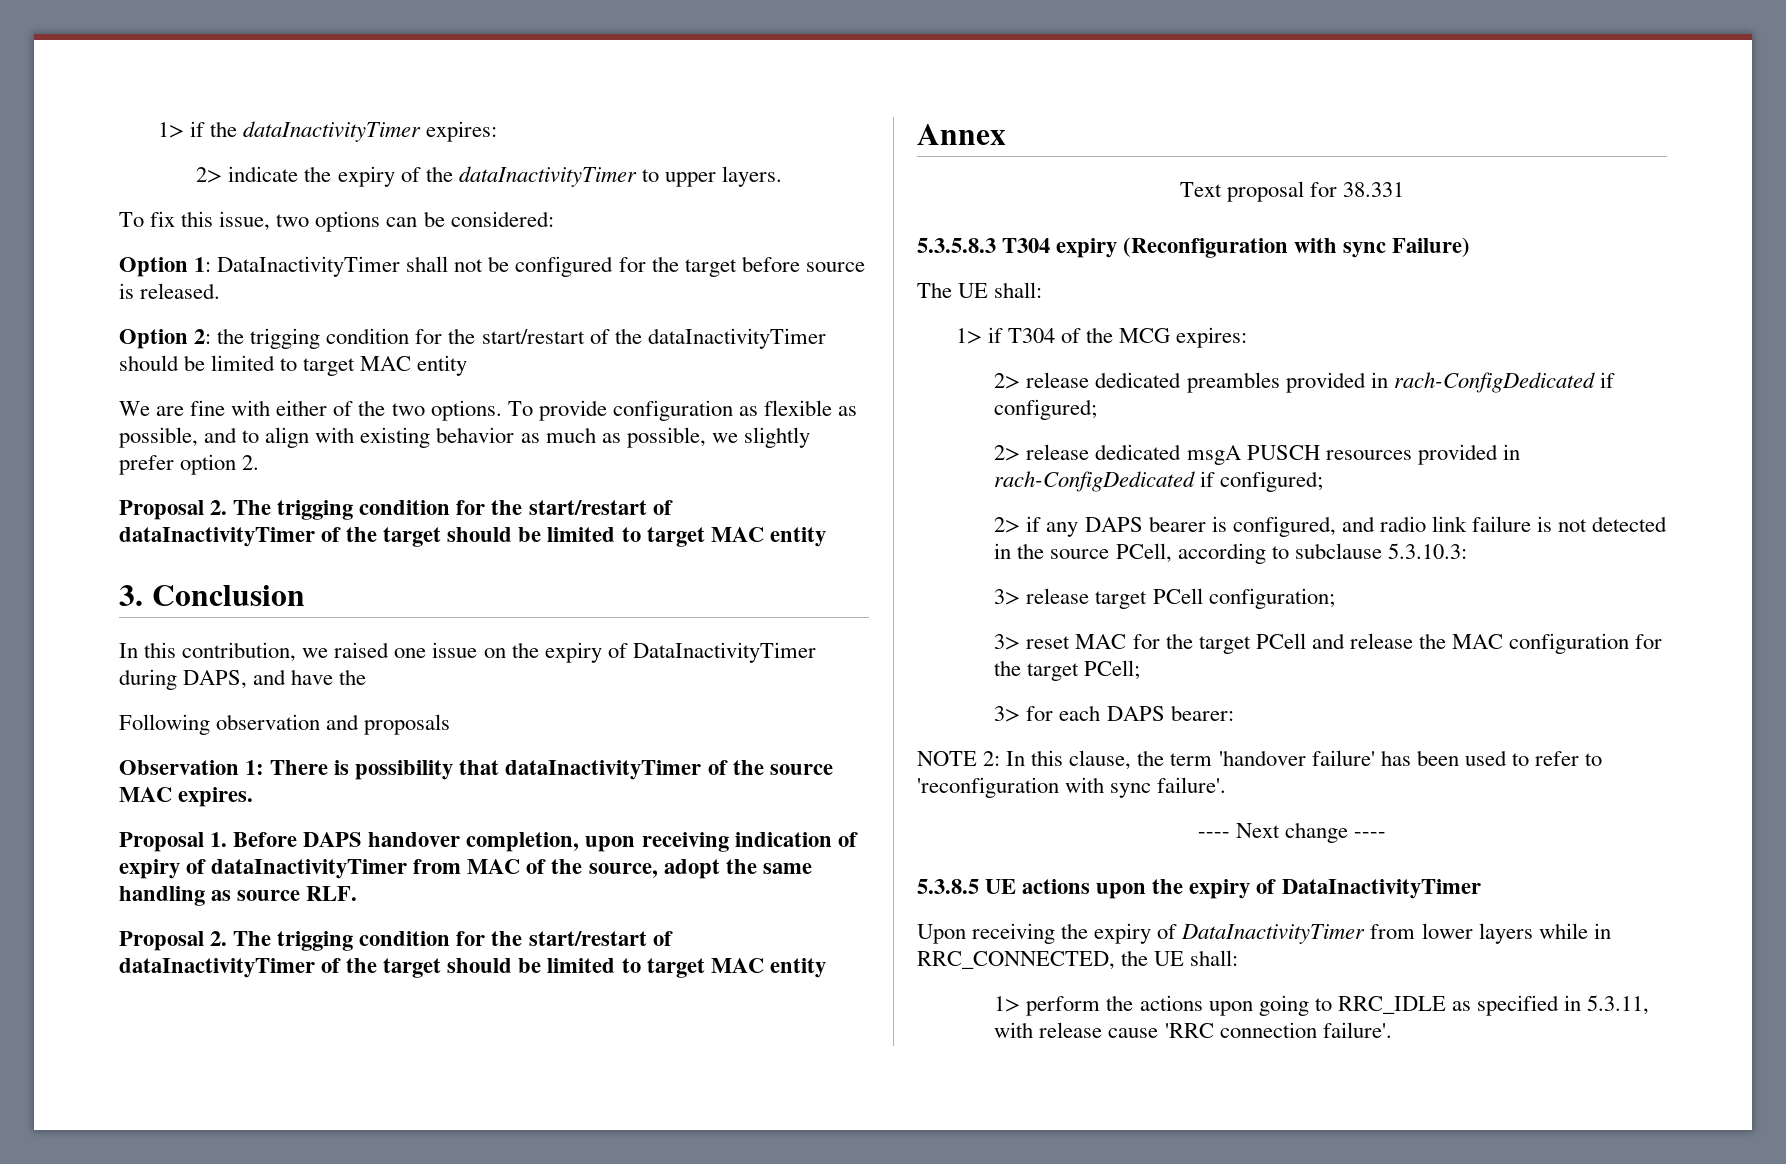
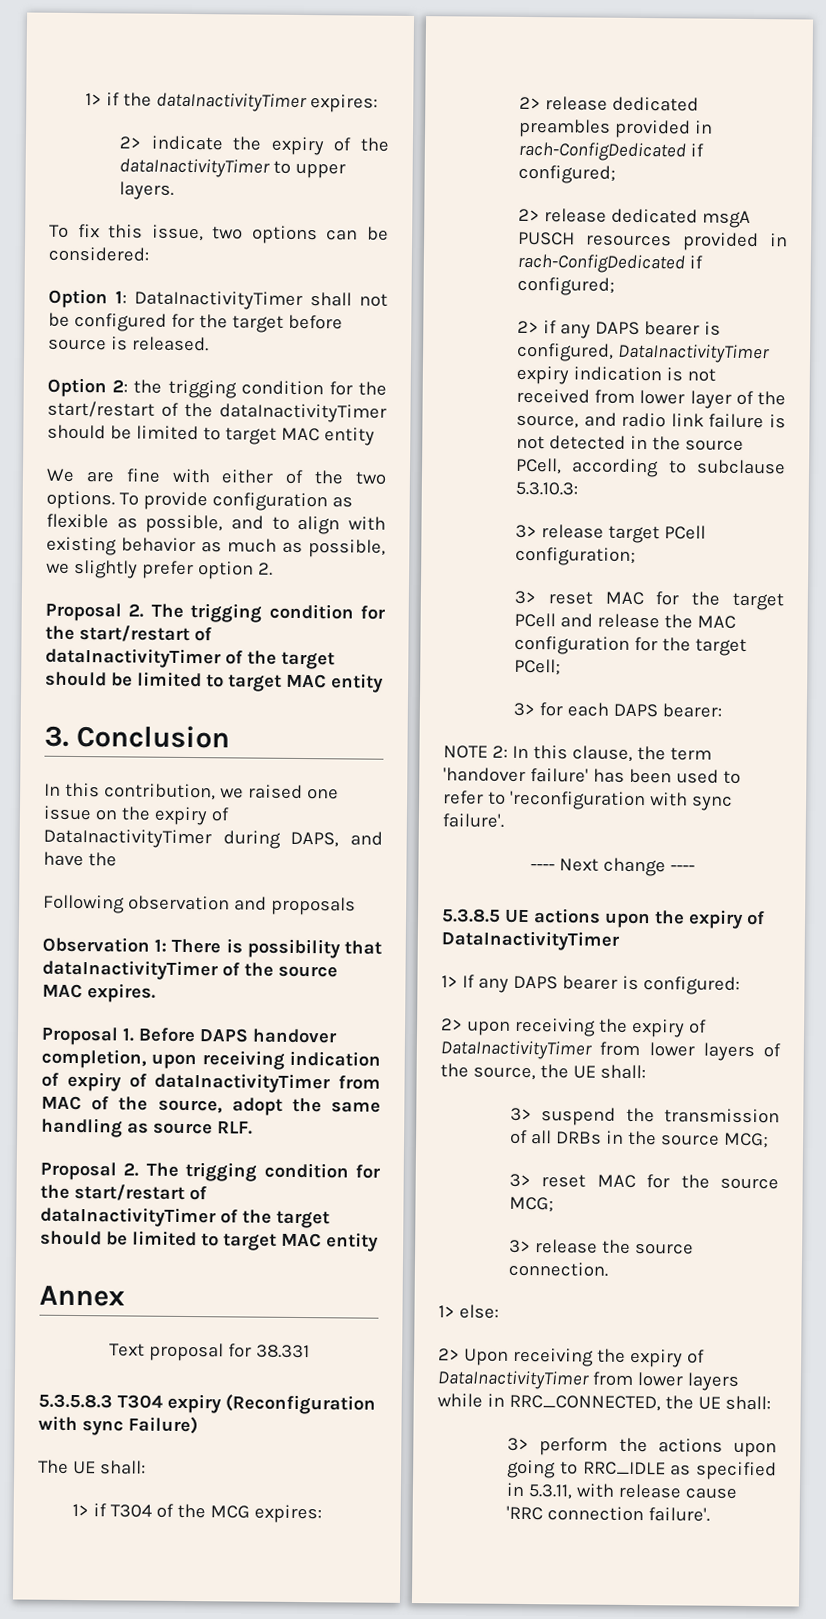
- 2> if any DAPS bearer is configured, and radio link failure is not detected in the source PCell, according to subclause 5.3.10.3:
+ 2> if any DAPS bearer is configured, DataInactivityTimer expiry indication is not received from lower layer of the source, and radio link failure is not detected in the source PCell, according to subclause 5.3.10.3:
- Upon receiving the expiry of DataInactivityTimer from lower layers while in RRC_CONNECTED, the UE shall:
+ 1> If any DAPS bearer is configured:
+ 2> upon receiving the expiry of DataInactivityTimer from lower layers of the source, the UE shall:
+ 3> suspend the transmission of all DRBs in the source MCG;
+ 3> reset MAC for the source MCG;
+ 3> release the source connection.
+ 1> else:
+ 2> Upon receiving the expiry of DataInactivityTimer from lower layers while in RRC_CONNECTED, the UE shall:
- 1> perform the actions upon going to RRC_IDLE as specified in 5.3.11, with release cause 'RRC connection failure'.
+ 3> perform the actions upon going to RRC_IDLE as specified in 5.3.11, with release cause 'RRC connection failure'.

